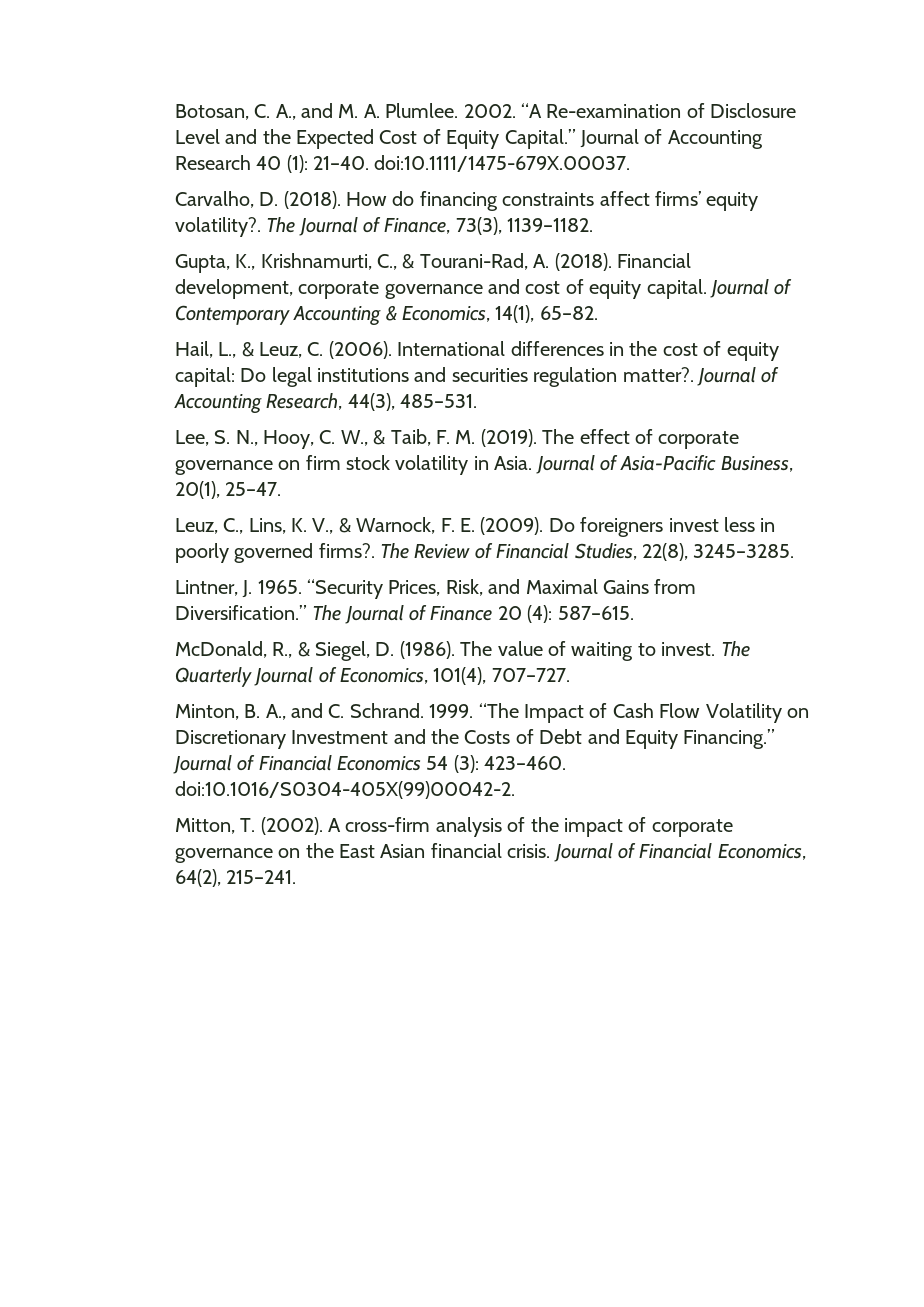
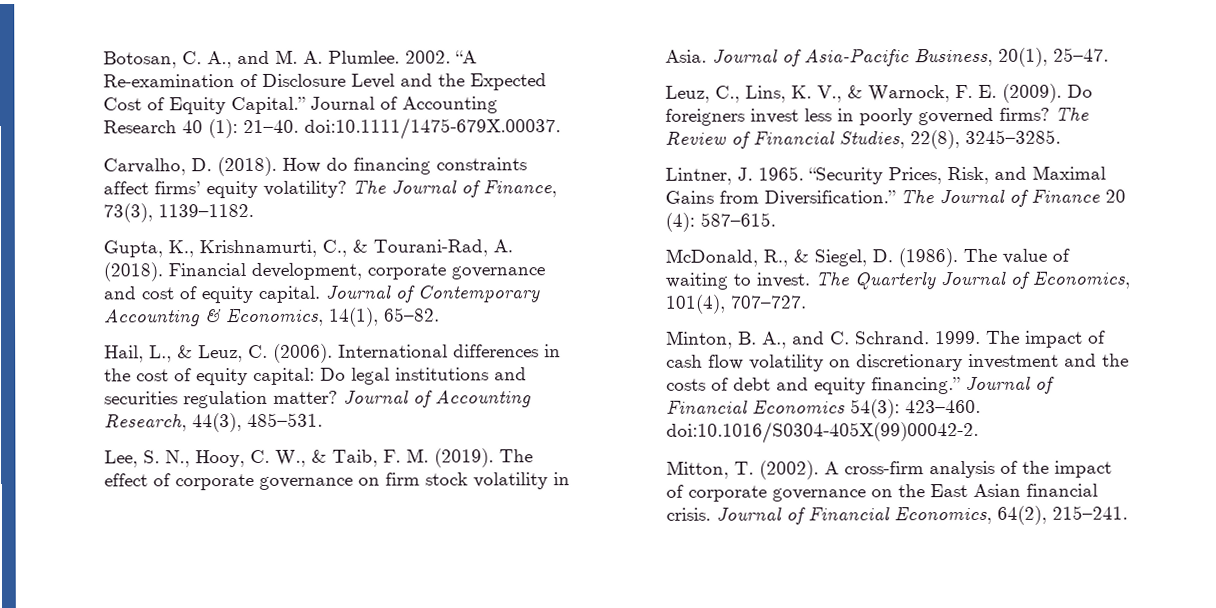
- How do financing constraints affect firms’ equity volatility?.
+ How do financing constraints affect firms’ equity volatility?
- International differences in the cost of equity capital: Do legal institutions and securities regulation matter?.
+ International differences in the cost of equity capital: Do legal institutions and securities regulation matter?
- Do foreigners invest less in poorly governed firms?.
+ Do foreigners invest less in poorly governed firms?
- “The Impact of Cash Flow Volatility on Discretionary Investment and the Costs of Debt and Equity Financing.”
+ The impact of cash flow volatility on discretionary investment and the costs of debt and equity financing.”
- Journal of Financial Economics 54 (3): 423–460. doi:10.1016/S0304-405X(99)00042-2.
+ Journal of Financial Economics 54(3): 423–460. doi:10.1016/S0304-405X(99)00042-2.

